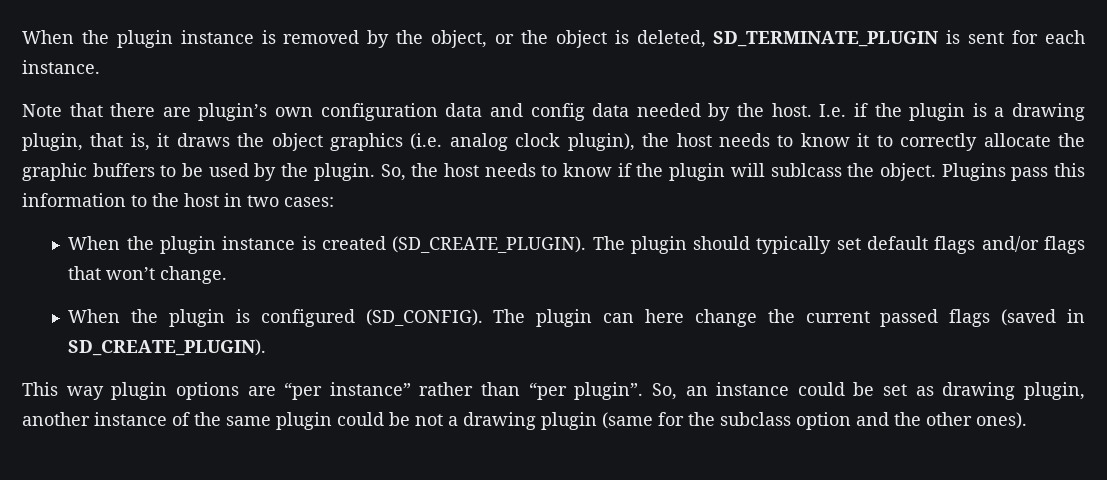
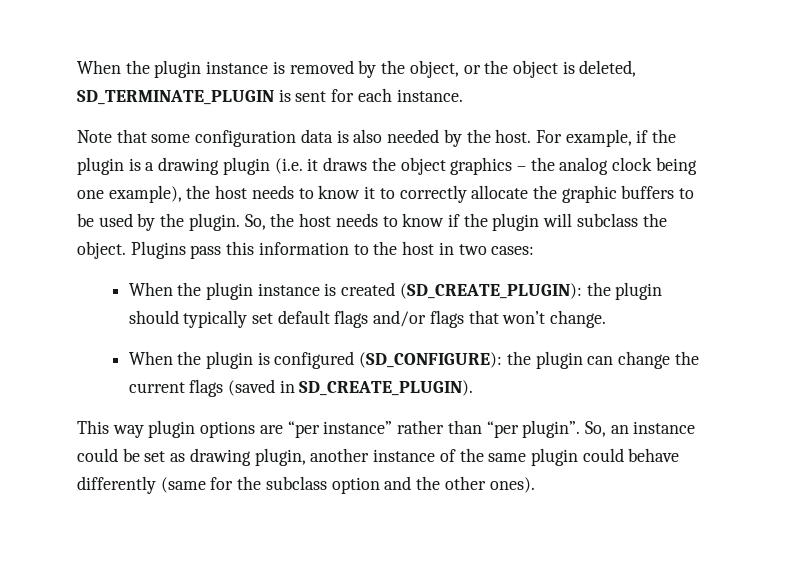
- Note that there are plugin’s own configuration data and config data needed by the host.
+ Note that some configuration data is also needed by the host.
- I.e. if the plugin is a drawing plugin, that is, it draws the object graphics (i.e. analog clock plugin), the host needs to know it to correctly allocate the graphic buffers to be used by the plugin.
+ For example, if the plugin is a drawing plugin (i.e. it draws the object graphics – the analog clock being one example), the host needs to know it to correctly allocate the graphic buffers to be used by the plugin.
- So, the host needs to know if the plugin will sublcass the object.
+ So, the host needs to know if the plugin will subclass the object.
- When the plugin instance is created (SD_CREATE_PLUGIN). The plugin should typically set default flags and/or flags that won’t change.
+ When the plugin instance is created (SD_CREATE_PLUGIN): the plugin should typically set default flags and/or flags that won’t change.
- When the plugin is configured (SD_CONFIG). The plugin can here change the current passed flags (saved in SD_CREATE_PLUGIN).
+ When the plugin is configured (SD_CONFIGURE): the plugin can change the current flags (saved in SD_CREATE_PLUGIN).
- So, an instance could be set as drawing plugin, another instance of the same plugin could be not a drawing plugin (same for the subclass option and the other ones).
+ So, an instance could be set as drawing plugin, another instance of the same plugin could behave differently (same for the subclass option and the other ones).

